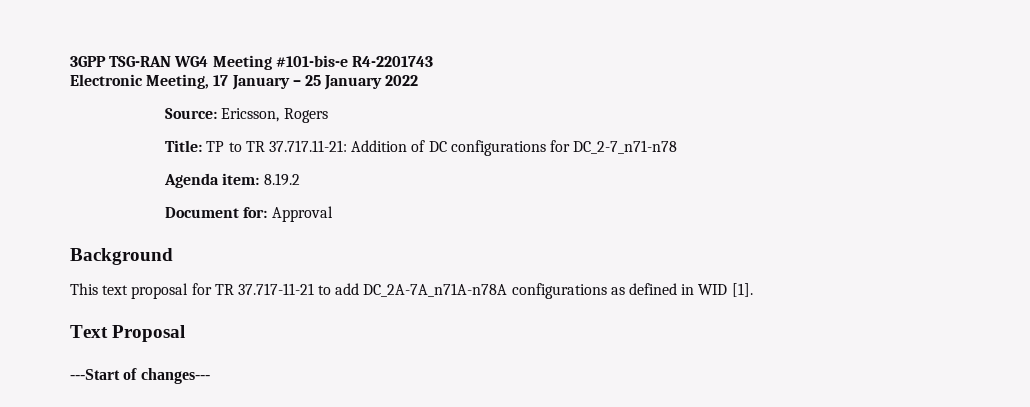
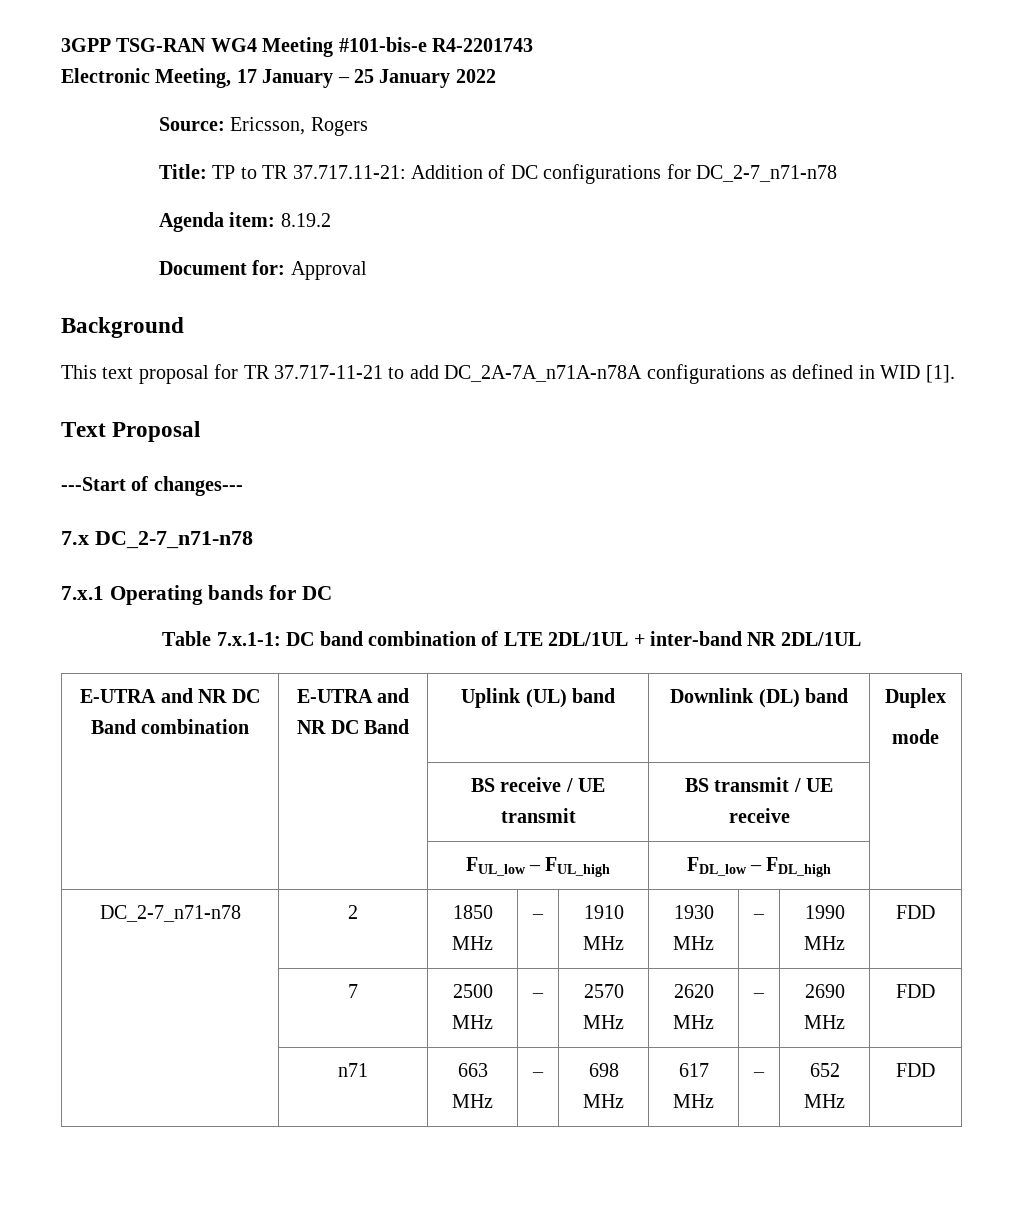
+ 7.x DC_2-7_n71-n78
+ 7.x.1 Operating bands for DC
+ Table 7.x.1-1: DC band combination of LTE 2DL/1UL + inter-band NR 2DL/1UL
+ E-UTRA and NR DC Band combination | E-UTRA and NR DC Band | Uplink (UL) band | Downlink (DL) band | Duplex
+ mode
+ | | BS receive / UE transmit | BS transmit / UE receive |
+ | | FUL_low – FUL_high | FDL_low – FDL_high |
+ DC_2-7_n71-n78 | 2 | 1850 MHz | – | 1910 MHz | 1930 MHz | – | 1990 MHz | FDD
+ | 7 | 2500 MHz | – | 2570 MHz | 2620 MHz | – | 2690 MHz | FDD
+ | n71 | 663 MHz | – | 698 MHz | 617 MHz | – | 652 MHz | FDD

